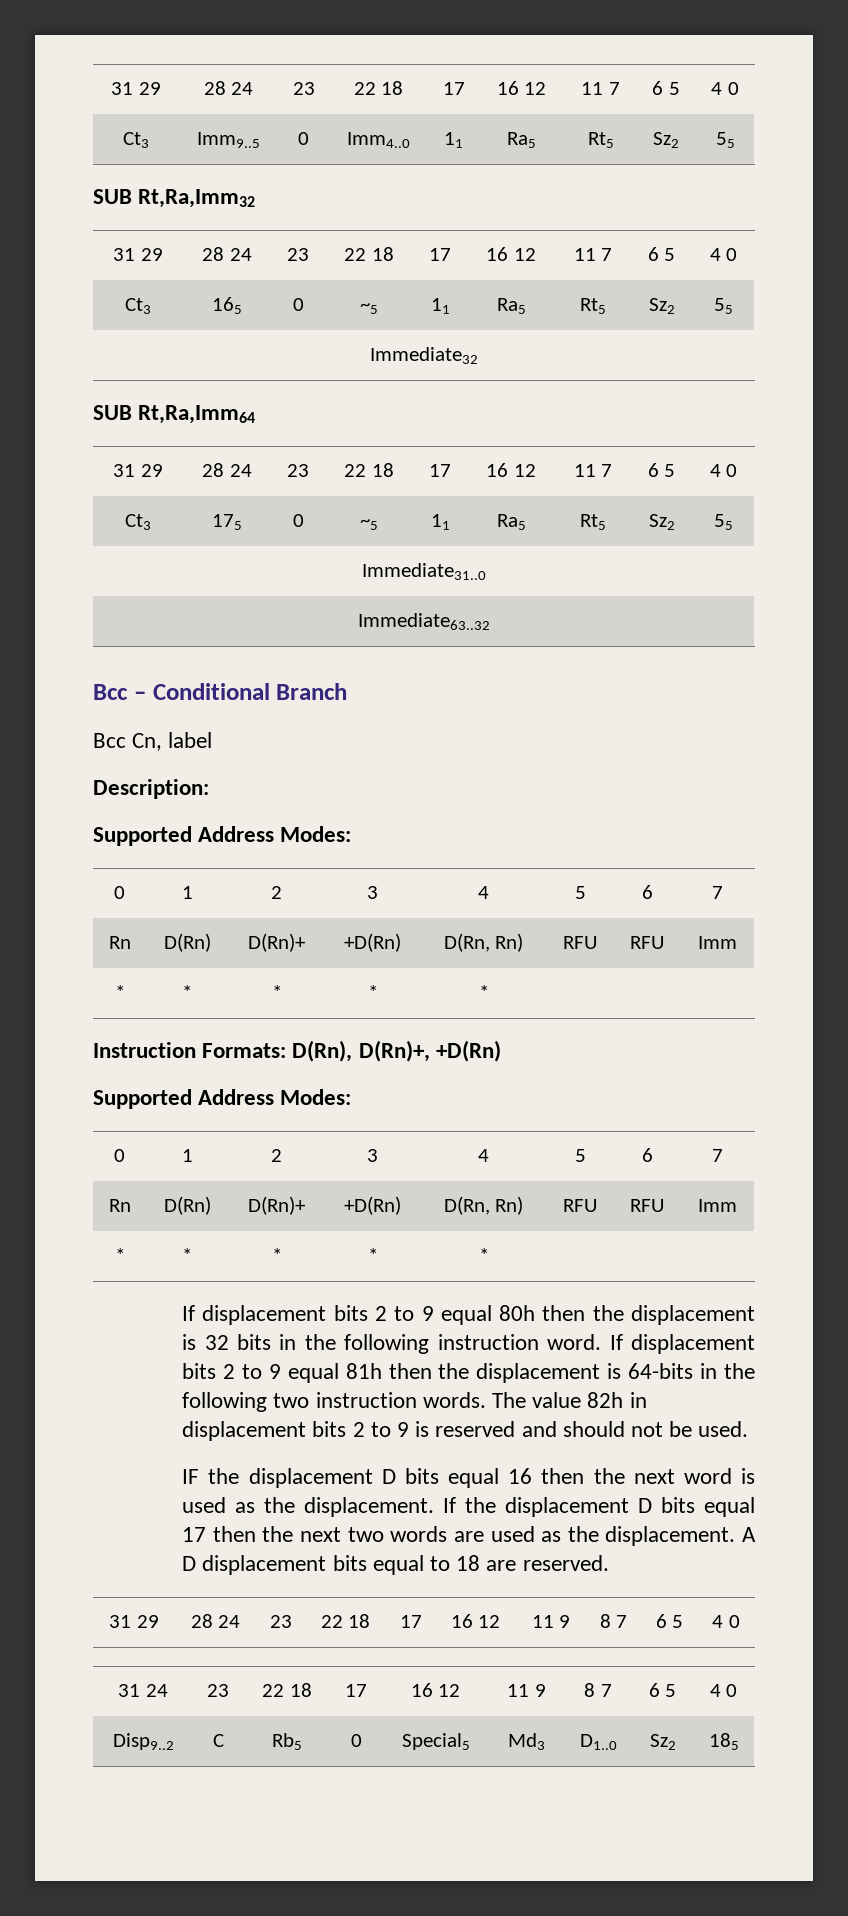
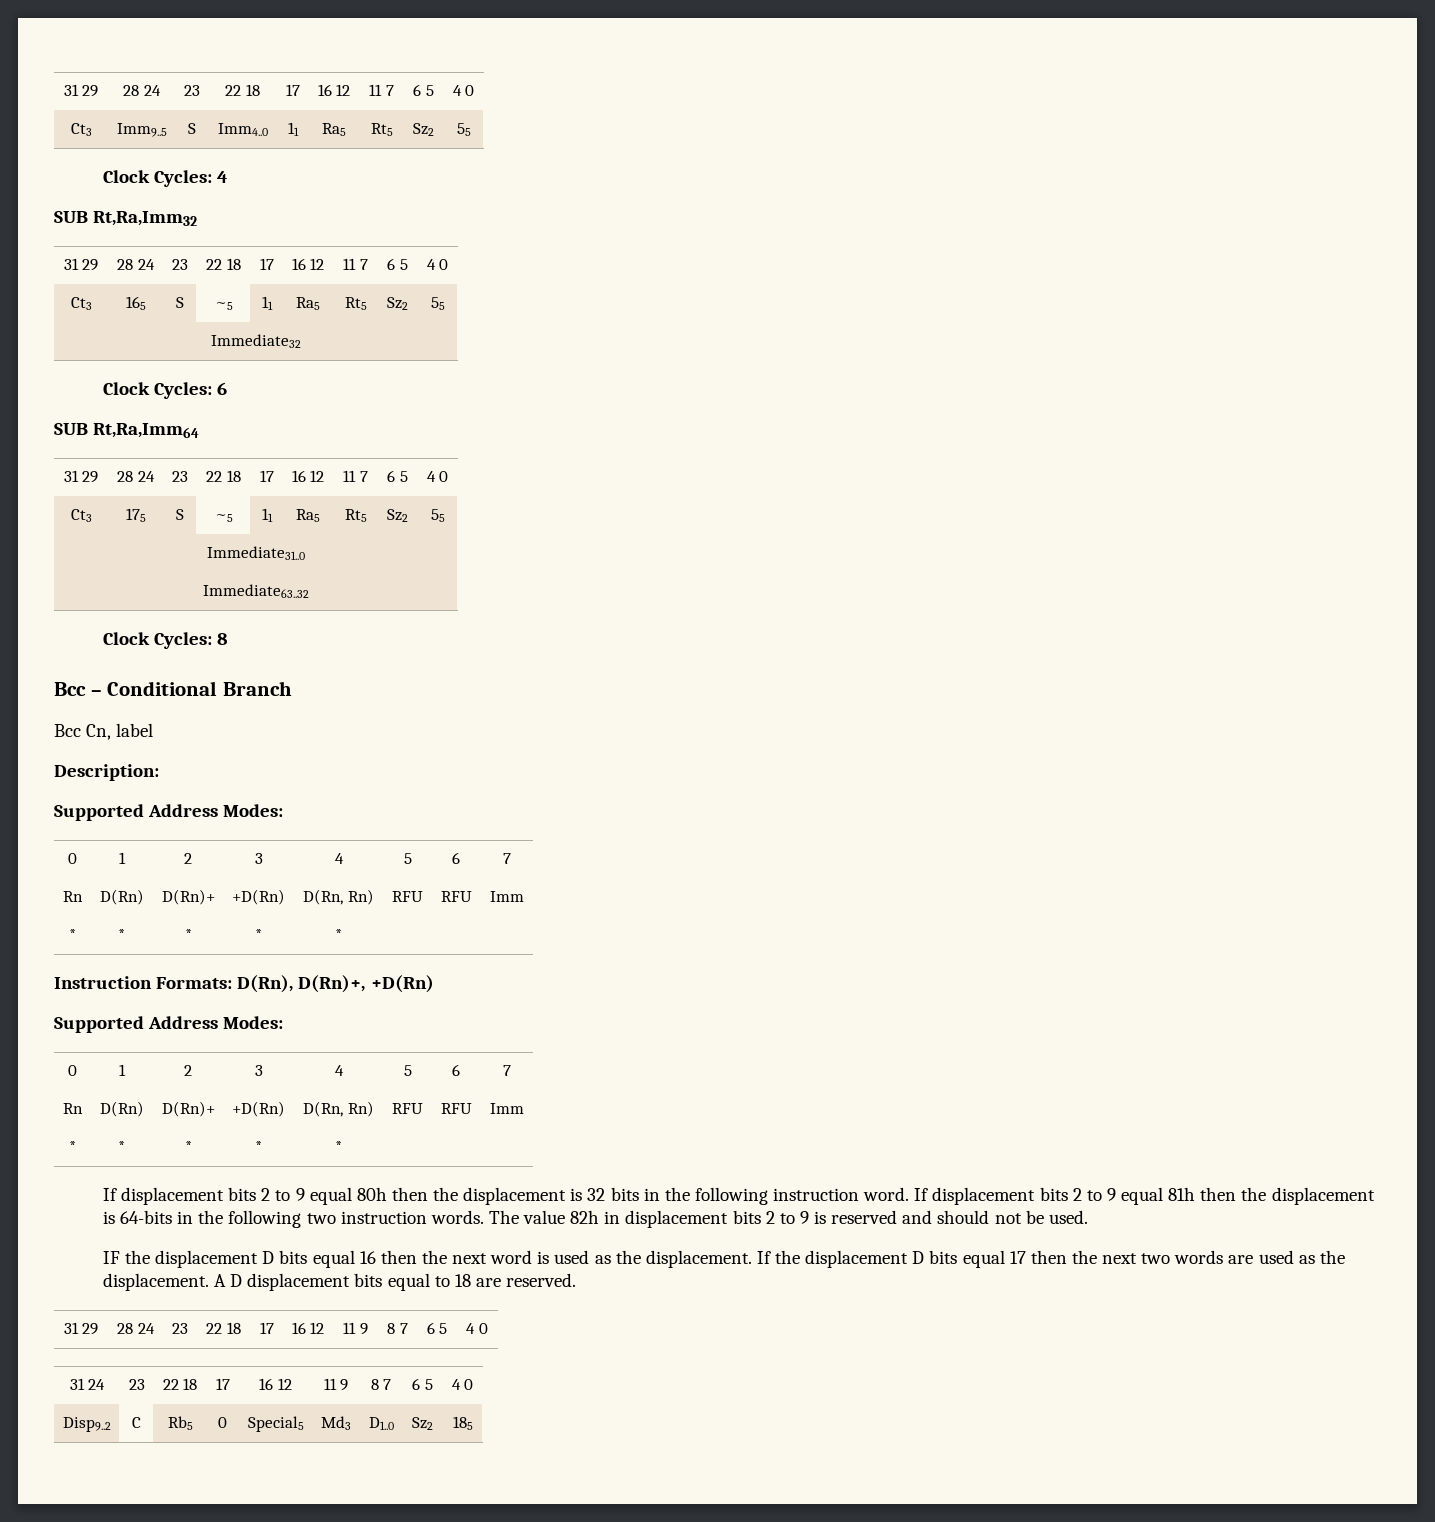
- Ct3 | Imm9..5 | 0 | Imm4..0 | 11 | Ra5 | Rt5 | Sz2 | 55
+ Ct3 | Imm9..5 | S | Imm4..0 | 11 | Ra5 | Rt5 | Sz2 | 55
+ Clock Cycles: 4
- Ct3 | 165 | 0 | ~5 | 11 | Ra5 | Rt5 | Sz2 | 55
+ Ct3 | 165 | S | ~5 | 11 | Ra5 | Rt5 | Sz2 | 55
+ Clock Cycles: 6
- Ct3 | 175 | 0 | ~5 | 11 | Ra5 | Rt5 | Sz2 | 55
+ Ct3 | 175 | S | ~5 | 11 | Ra5 | Rt5 | Sz2 | 55
+ Clock Cycles: 8

